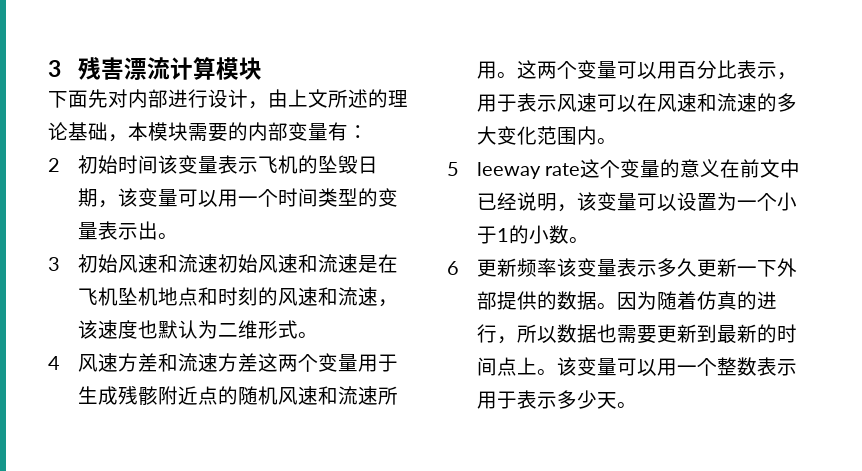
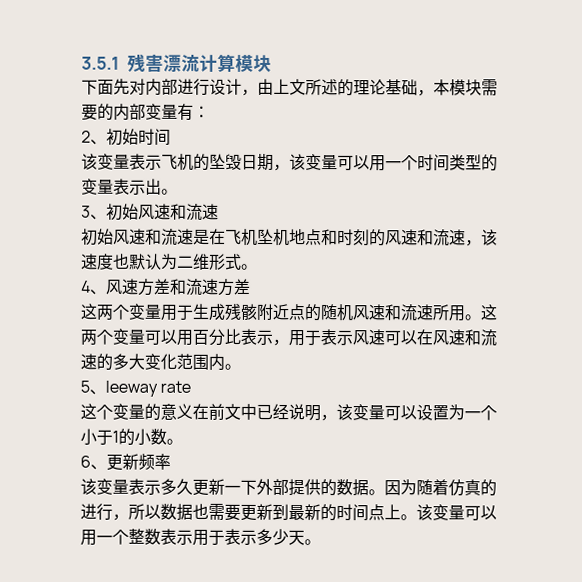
- 3残害漂流计算模块
+ 3.5.1残害漂流计算模块
- 2初始时间该变量表示飞机的坠毁日期，该变量可以用一个时间类型的变量表示出。
+ 2、初始时间
+ 该变量表示飞机的坠毁日期，该变量可以用一个时间类型的变量表示出。
- 3初始风速和流速初始风速和流速是在飞机坠机地点和时刻的风速和流速，该速度也默认为二维形式。
+ 3、初始风速和流速
+ 初始风速和流速是在飞机坠机地点和时刻的风速和流速，该速度也默认为二维形式。
- 4风速方差和流速方差这两个变量用于生成残骸附近点的随机风速和流速所用。
+ 4、风速方差和流速方差
+ 这两个变量用于生成残骸附近点的随机风速和流速所用。
- 5 leeway rate这个变量的意义在前文中已经说明，该变量可以设置为一个小于1的小数。
+ 5、leeway rate
+ 这个变量的意义在前文中已经说明，该变量可以设置为一个小于1的小数。
- 6更新频率该变量表示多久更新一下外部提供的数据。
+ 6、更新频率
+ 该变量表示多久更新一下外部提供的数据。

